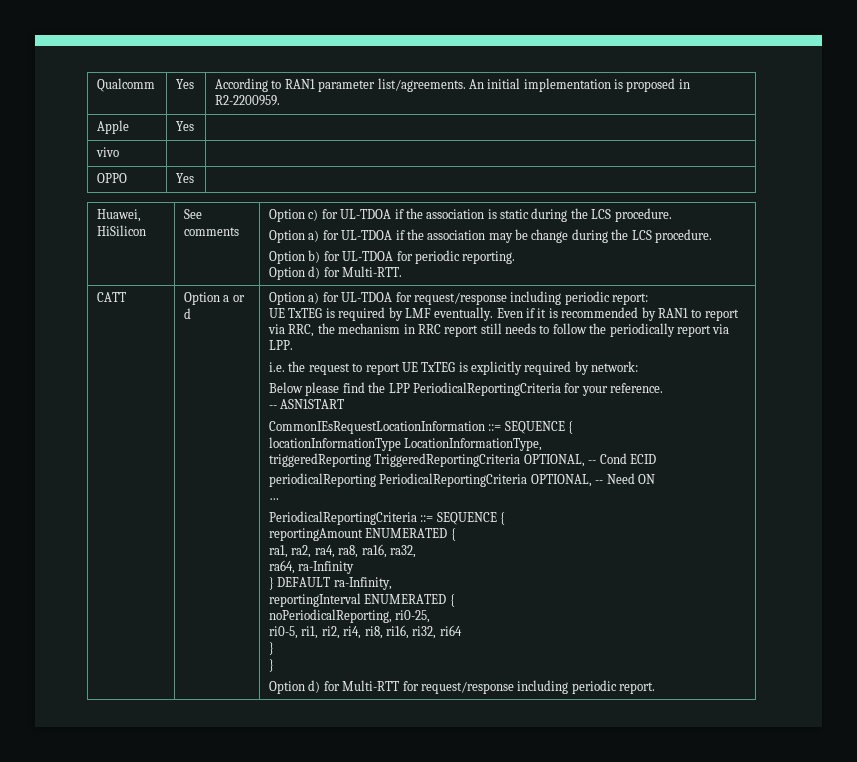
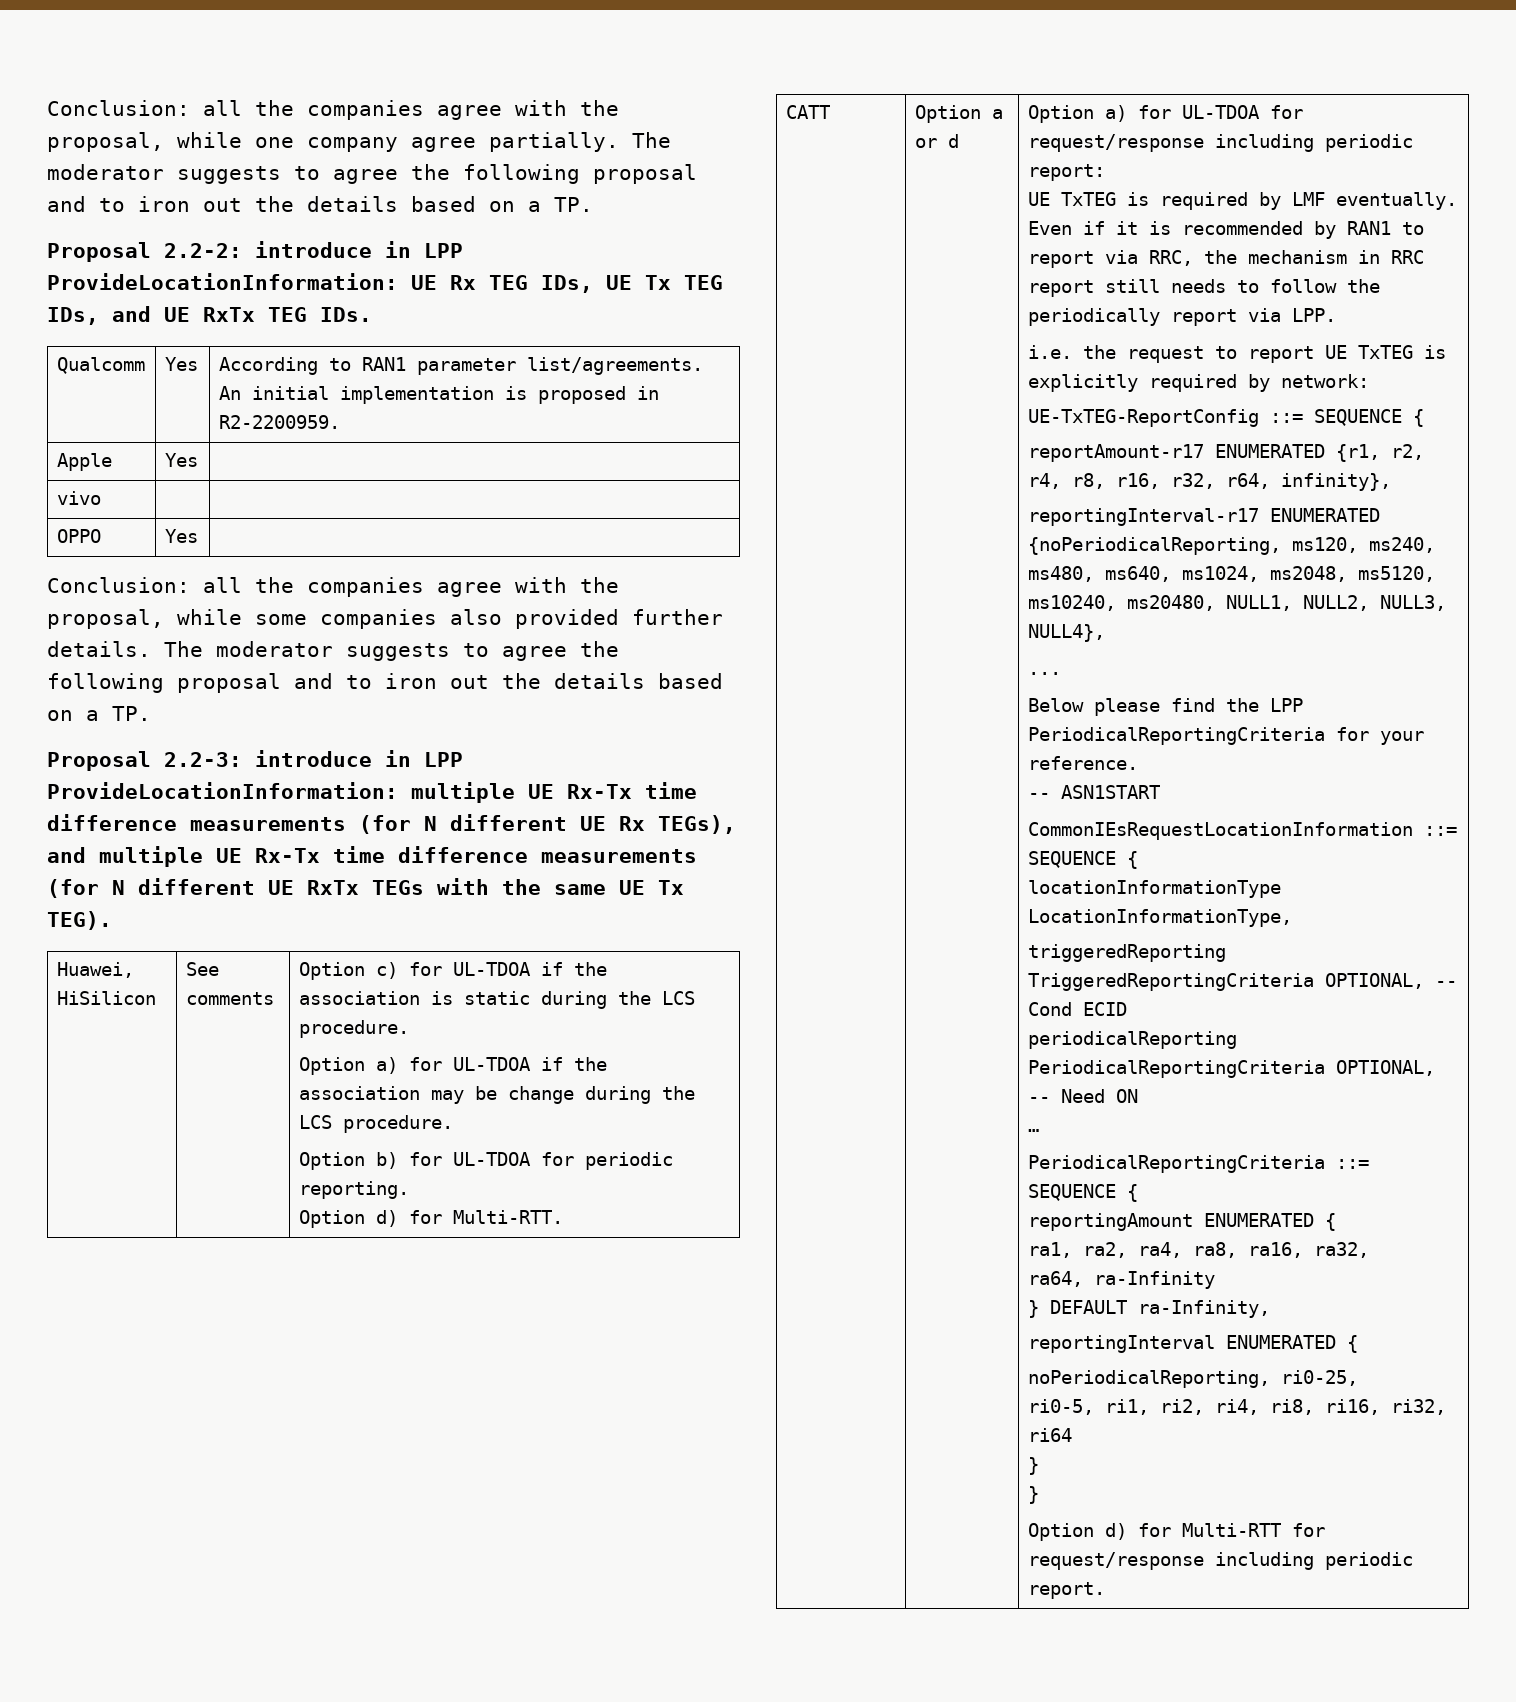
+ Conclusion: all the companies agree with the proposal, while one company agree partially. The moderator suggests to agree the following proposal and to iron out the details based on a TP.
+ Proposal 2.2-2: introduce in LPP ProvideLocationInformation: UE Rx TEG IDs, UE Tx TEG IDs, and UE RxTx TEG IDs.
+ Conclusion: all the companies agree with the proposal, while some companies also provided further details. The moderator suggests to agree the following proposal and to iron out the details based on a TP.
+ Proposal 2.2-3: introduce in LPP ProvideLocationInformation: multiple UE Rx-Tx time difference measurements (for N different UE Rx TEGs), and multiple UE Rx-Tx time difference measurements (for N different UE RxTx TEGs with the same UE Tx TEG).
+ UE-TxTEG-ReportConfig ::= SEQUENCE {
+ reportAmount-r17 ENUMERATED {r1, r2, r4, r8, r16, r32, r64, infinity},
+ reportingInterval-r17 ENUMERATED {noPeriodicalReporting, ms120, ms240, ms480, ms640, ms1024, ms2048, ms5120, ms10240, ms20480, NULL1, NULL2, NULL3, NULL4},
+ ...

